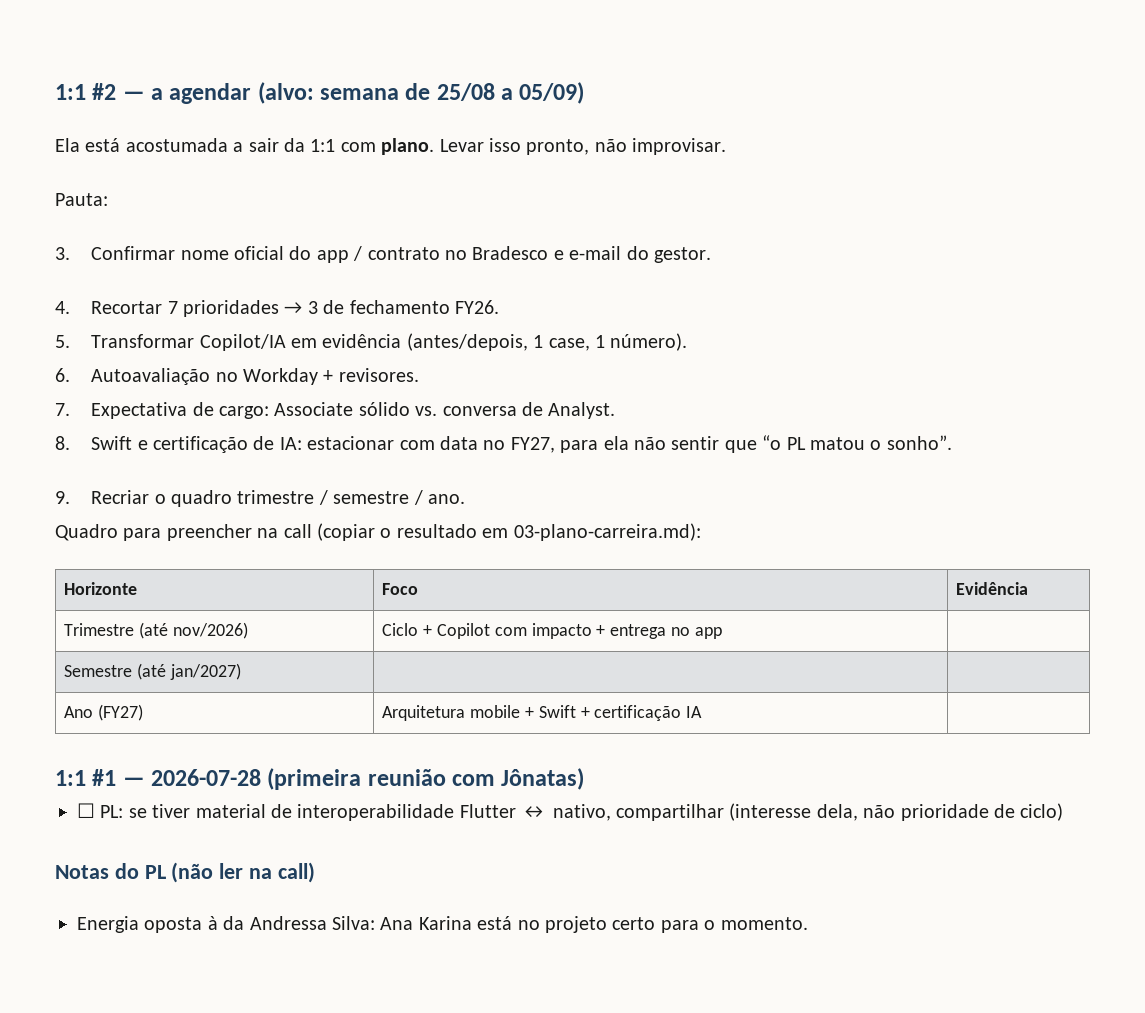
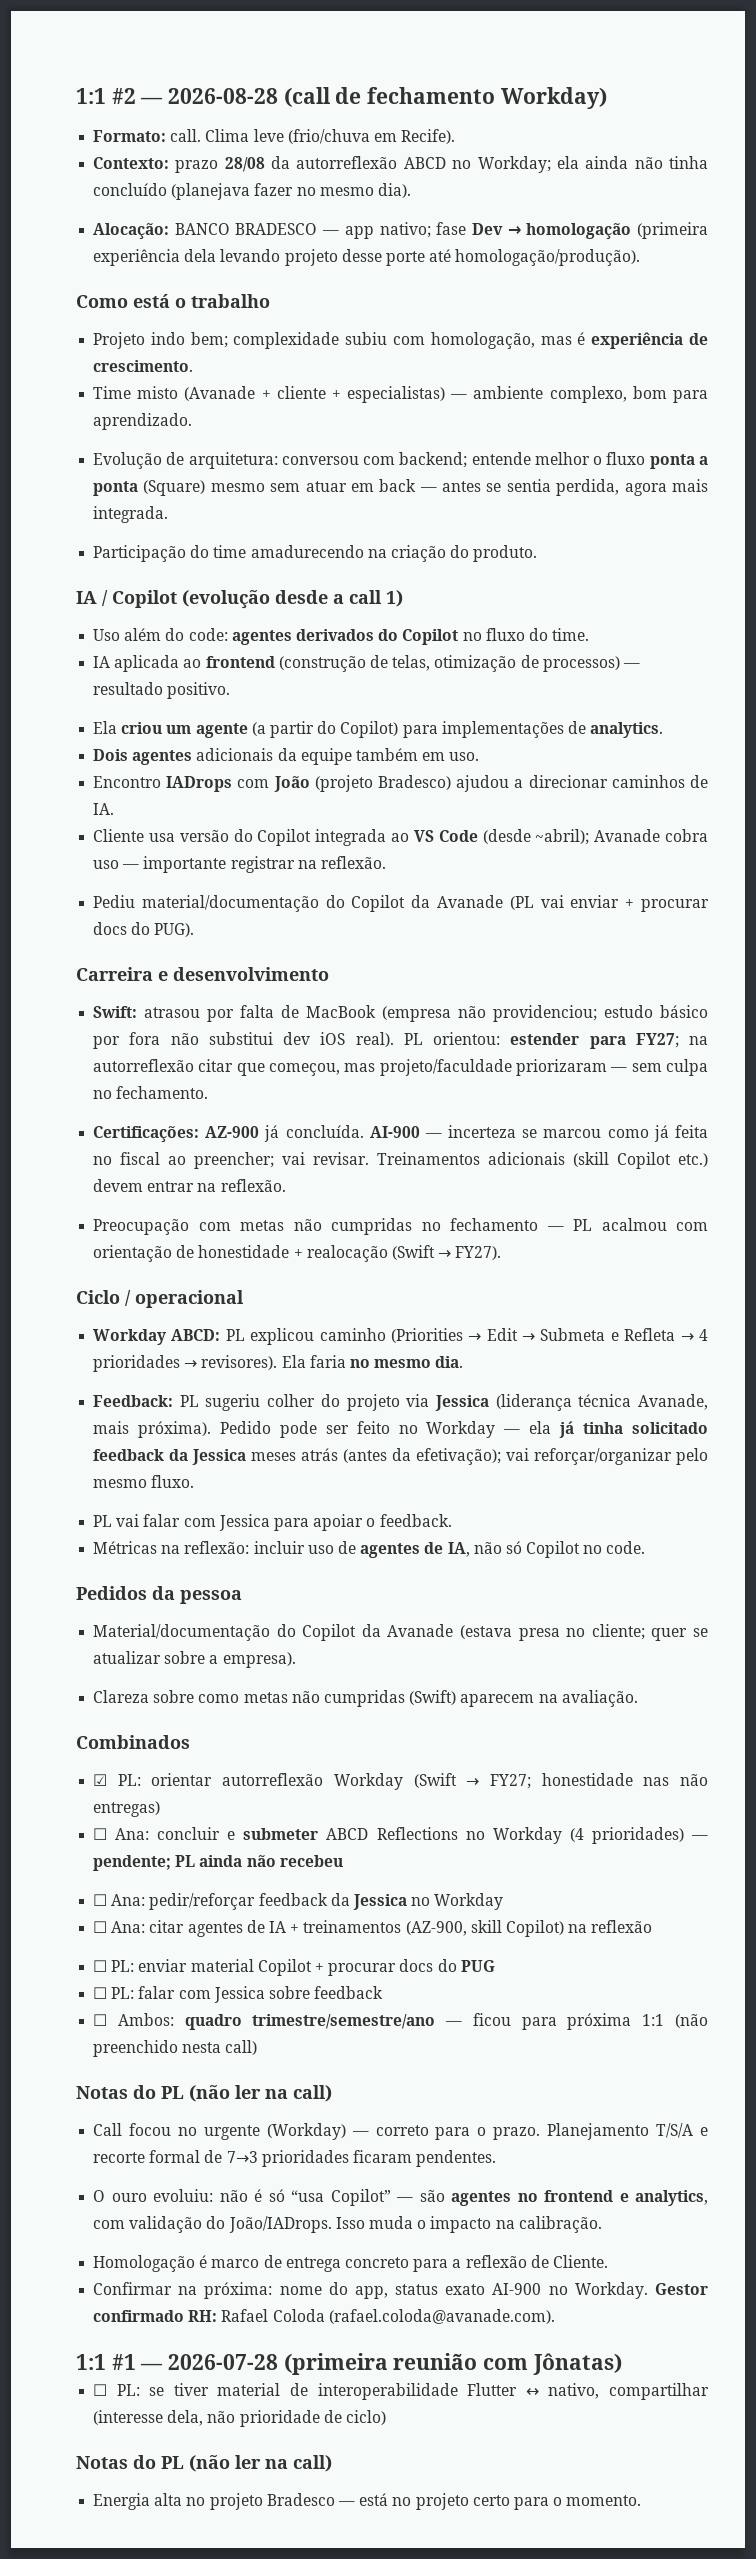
- 1:1 #2 — a agendar (alvo: semana de 25/08 a 05/09)
- Ela está acostumada a sair da 1:1 com plano. Levar isso pronto, não improvisar.
- Pauta:
- 3. Confirmar nome oficial do app / contrato no Bradesco e e-mail do gestor.
- 4. Recortar 7 prioridades → 3 de fechamento FY26.
- 5. Transformar Copilot/IA em evidência (antes/depois, 1 case, 1 número).
- 6. Autoavaliação no Workday + revisores.
- 7. Expectativa de cargo: Associate sólido vs. conversa de Analyst.
- 8. Swift e certificação de IA: estacionar com data no FY27, para ela não sentir que “o PL matou o sonho”.
- 9. Recriar o quadro trimestre / semestre / ano.
- Quadro para preencher na call (copiar o resultado em 03-plano-carreira.md):
- Horizonte | Foco | Evidência
- Trimestre (até nov/2026) | Ciclo + Copilot com impacto + entrega no app |
- Semestre (até jan/2027) | |
- Ano (FY27) | Arquitetura mobile + Swift + certificação IA |
+ 1:1 #2 — 2026-08-28 (call de fechamento Workday)
+ Formato: call. Clima leve (frio/chuva em Recife).
+ Contexto: prazo 28/08 da autorreflexão ABCD no Workday; ela ainda não tinha concluído (planejava fazer no mesmo dia).
+ Alocação: BANCO BRADESCO — app nativo; fase Dev → homologação (primeira experiência dela levando projeto desse porte até homologação/produção).
+ Como está o trabalho
+ Projeto indo bem; complexidade subiu com homologação, mas é experiência de crescimento.
+ Time misto (Avanade + cliente + especialistas) — ambiente complexo, bom para aprendizado.
+ Evolução de arquitetura: conversou com backend; entende melhor o fluxo ponta a ponta (Square) mesmo sem atuar em back — antes se sentia perdida, agora mais integrada.
+ Participação do time amadurecendo na criação do produto.
+ IA / Copilot (evolução desde a call 1)
+ Uso além do code: agentes derivados do Copilot no fluxo do time.
+ IA aplicada ao frontend (construção de telas, otimização de processos) — resultado positivo.
+ Ela criou um agente (a partir do Copilot) para implementações de analytics.
+ Dois agentes adicionais da equipe também em uso.
+ Encontro IADrops com João (projeto Bradesco) ajudou a direcionar caminhos de IA.
+ Cliente usa versão do Copilot integrada ao VS Code (desde ~abril); Avanade cobra uso — importante registrar na reflexão.
+ Pediu material/documentação do Copilot da Avanade (PL vai enviar + procurar docs do PUG).
+ Carreira e desenvolvimento
+ Swift: atrasou por falta de MacBook (empresa não providenciou; estudo básico por fora não substitui dev iOS real). PL orientou: estender para FY27; na autorreflexão citar que começou, mas projeto/faculdade priorizaram — sem culpa no fechamento.
+ Certificações: AZ-900 já concluída. AI-900 — incerteza se marcou como já feita no fiscal ao preencher; vai revisar. Treinamentos adicionais (skill Copilot etc.) devem entrar na reflexão.
+ Preocupação com metas não cumpridas no fechamento — PL acalmou com orientação de honestidade + realocação (Swift → FY27).
+ Ciclo / operacional
+ Workday ABCD: PL explicou caminho (Priorities → Edit → Submeta e Refleta → 4 prioridades → revisores). Ela faria no mesmo dia.
+ Feedback: PL sugeriu colher do projeto via Jessica (liderança técnica Avanade, mais próxima). Pedido pode ser feito no Workday — ela já tinha solicitado feedback da Jessica meses atrás (antes da efetivação); vai reforçar/organizar pelo mesmo fluxo.
+ PL vai falar com Jessica para apoiar o feedback.
+ Métricas na reflexão: incluir uso de agentes de IA, não só Copilot no code.
+ Pedidos da pessoa
+ Material/documentação do Copilot da Avanade (estava presa no cliente; quer se atualizar sobre a empresa).
+ Clareza sobre como metas não cumpridas (Swift) aparecem na avaliação.
+ Combinados
+ ☑ PL: orientar autorreflexão Workday (Swift → FY27; honestidade nas não entregas)
+ ☐ Ana: concluir e submeter ABCD Reflections no Workday (4 prioridades) — pendente; PL ainda não recebeu
+ ☐ Ana: pedir/reforçar feedback da Jessica no Workday
+ ☐ Ana: citar agentes de IA + treinamentos (AZ-900, skill Copilot) na reflexão
+ ☐ PL: enviar material Copilot + procurar docs do PUG
+ ☐ PL: falar com Jessica sobre feedback
+ ☐ Ambos: quadro trimestre/semestre/ano — ficou para próxima 1:1 (não preenchido nesta call)
+ Notas do PL (não ler na call)
+ Call focou no urgente (Workday) — correto para o prazo. Planejamento T/S/A e recorte formal de 7→3 prioridades ficaram pendentes.
+ O ouro evoluiu: não é só “usa Copilot” — são agentes no frontend e analytics, com validação do João/IADrops. Isso muda o impacto na calibração.
+ Homologação é marco de entrega concreto para a reflexão de Cliente.
+ Confirmar na próxima: nome do app, status exato AI-900 no Workday. Gestor confirmado RH: Rafael Coloda (rafael.coloda@avanade.com).
- Energia oposta à da Andressa Silva: Ana Karina está no projeto certo para o momento.
+ Energia alta no projeto Bradesco — está no projeto certo para o momento.

